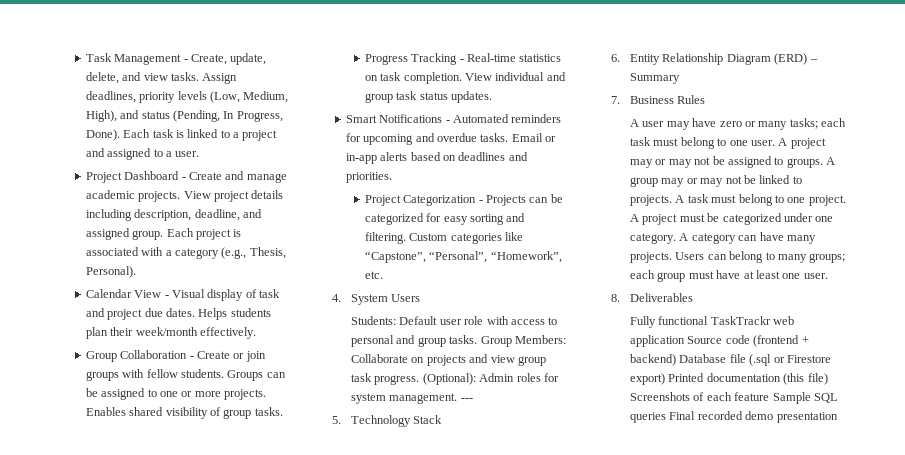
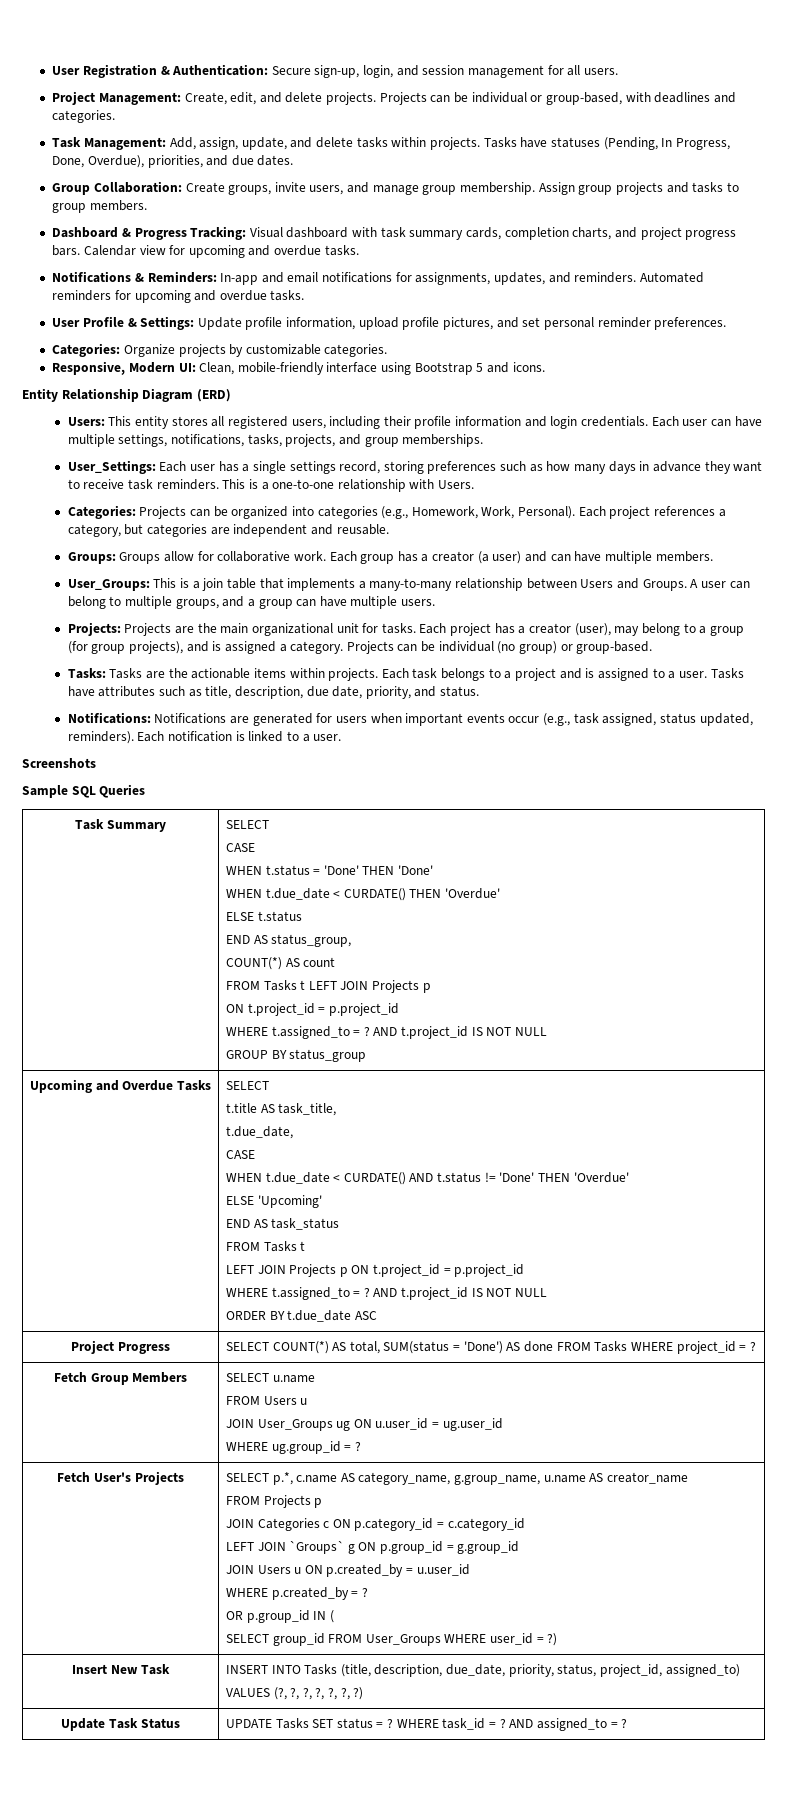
- Task Management - Create, update, delete, and view tasks. Assign deadlines, priority levels (Low, Medium, High), and status (Pending, In Progress, Done). Each task is linked to a project and assigned to a user.
- Project Dashboard - Create and manage academic projects. View project details including description, deadline, and assigned group. Each project is associated with a category (e.g., Thesis, Personal).
- Calendar View - Visual display of task and project due dates. Helps students plan their week/month effectively.
- Group Collaboration - Create or join groups with fellow students. Groups can be assigned to one or more projects. Enables shared visibility of group tasks.
- Progress Tracking - Real-time statistics on task completion. View individual and group task status updates.
- Smart Notifications - Automated reminders for upcoming and overdue tasks. Email or in-app alerts based on deadlines and priorities.
- Project Categorization - Projects can be categorized for easy sorting and filtering. Custom categories like “Capstone”, “Personal”, “Homework”, etc.
- 4. System Users
- Students: Default user role with access to personal and group tasks. Group Members: Collaborate on projects and view group task progress. (Optional): Admin roles for system management. ---
- 5. Technology Stack
- 6. Entity Relationship Diagram (ERD) – Summary
- 7. Business Rules
- A user may have zero or many tasks; each task must belong to one user. A project may or may not be assigned to groups. A group may or may not be linked to projects. A task must belong to one project. A project must be categorized under one category. A category can have many projects. Users can belong to many groups; each group must have at least one user.
- 8. Deliverables
- Fully functional TaskTrackr web application Source code (frontend + backend) Database file (.sql or Firestore export) Printed documentation (this file) Screenshots of each feature Sample SQL queries Final recorded demo presentation
+ User Registration & Authentication: Secure sign-up, login, and session management for all users.
+ Project Management: Create, edit, and delete projects. Projects can be individual or group-based, with deadlines and categories.
+ Task Management: Add, assign, update, and delete tasks within projects. Tasks have statuses (Pending, In Progress, Done, Overdue), priorities, and due dates.
+ Group Collaboration: Create groups, invite users, and manage group membership. Assign group projects and tasks to group members.
+ Dashboard & Progress Tracking: Visual dashboard with task summary cards, completion charts, and project progress bars. Calendar view for upcoming and overdue tasks.
+ Notifications & Reminders: In-app and email notifications for assignments, updates, and reminders. Automated reminders for upcoming and overdue tasks.
+ User Profile & Settings: Update profile information, upload profile pictures, and set personal reminder preferences.
+ Categories: Organize projects by customizable categories.
+ Responsive, Modern UI: Clean, mobile-friendly interface using Bootstrap 5 and icons.
+ Entity Relationship Diagram (ERD)
+ Users: This entity stores all registered users, including their profile information and login credentials. Each user can have multiple settings, notifications, tasks, projects, and group memberships.
+ User_Settings: Each user has a single settings record, storing preferences such as how many days in advance they want to receive task reminders. This is a one-to-one relationship with Users.
+ Categories: Projects can be organized into categories (e.g., Homework, Work, Personal). Each project references a category, but categories are independent and reusable.
+ Groups: Groups allow for collaborative work. Each group has a creator (a user) and can have multiple members.
+ User_Groups: This is a join table that implements a many-to-many relationship between Users and Groups. A user can belong to multiple groups, and a group can have multiple users.
+ Projects: Projects are the main organizational unit for tasks. Each project has a creator (user), may belong to a group (for group projects), and is assigned a category. Projects can be individual (no group) or group-based.
+ Tasks: Tasks are the actionable items within projects. Each task belongs to a project and is assigned to a user. Tasks have attributes such as title, description, due date, priority, and status.
+ Notifications: Notifications are generated for users when important events occur (e.g., task assigned, status updated, reminders). Each notification is linked to a user.
+ Screenshots
+ Sample SQL Queries
+ Task Summary | SELECT
+ CASE
+ WHEN t.status = 'Done' THEN 'Done'
+ WHEN t.due_date < CURDATE() THEN 'Overdue'
+ ELSE t.status
+ END AS status_group,
+ COUNT(*) AS count
+ FROM Tasks t LEFT JOIN Projects p
+ ON t.project_id = p.project_id
+ WHERE t.assigned_to = ? AND t.project_id IS NOT NULL
+ GROUP BY status_group
+ Upcoming and Overdue Tasks | SELECT
+ t.title AS task_title,
+ t.due_date,
+ CASE
+ WHEN t.due_date < CURDATE() AND t.status != 'Done' THEN 'Overdue'
+ ELSE 'Upcoming'
+ END AS task_status
+ FROM Tasks t
+ LEFT JOIN Projects p ON t.project_id = p.project_id
+ WHERE t.assigned_to = ? AND t.project_id IS NOT NULL
+ ORDER BY t.due_date ASC
+ Project Progress | SELECT COUNT(*) AS total, SUM(status = 'Done') AS done FROM Tasks WHERE project_id = ?
+ Fetch Group Members | SELECT u.name
+ FROM Users u
+ JOIN User_Groups ug ON u.user_id = ug.user_id
+ WHERE ug.group_id = ?
+ Fetch User's Projects | SELECT p.*, c.name AS category_name, g.group_name, u.name AS creator_name
+ FROM Projects p
+ JOIN Categories c ON p.category_id = c.category_id
+ LEFT JOIN `Groups` g ON p.group_id = g.group_id
+ JOIN Users u ON p.created_by = u.user_id
+ WHERE p.created_by = ?
+ OR p.group_id IN (
+ SELECT group_id FROM User_Groups WHERE user_id = ?)
+ Insert New Task | INSERT INTO Tasks (title, description, due_date, priority, status, project_id, assigned_to)
+ VALUES (?, ?, ?, ?, ?, ?, ?)
+ Update Task Status | UPDATE Tasks SET status = ? WHERE task_id = ? AND assigned_to = ?

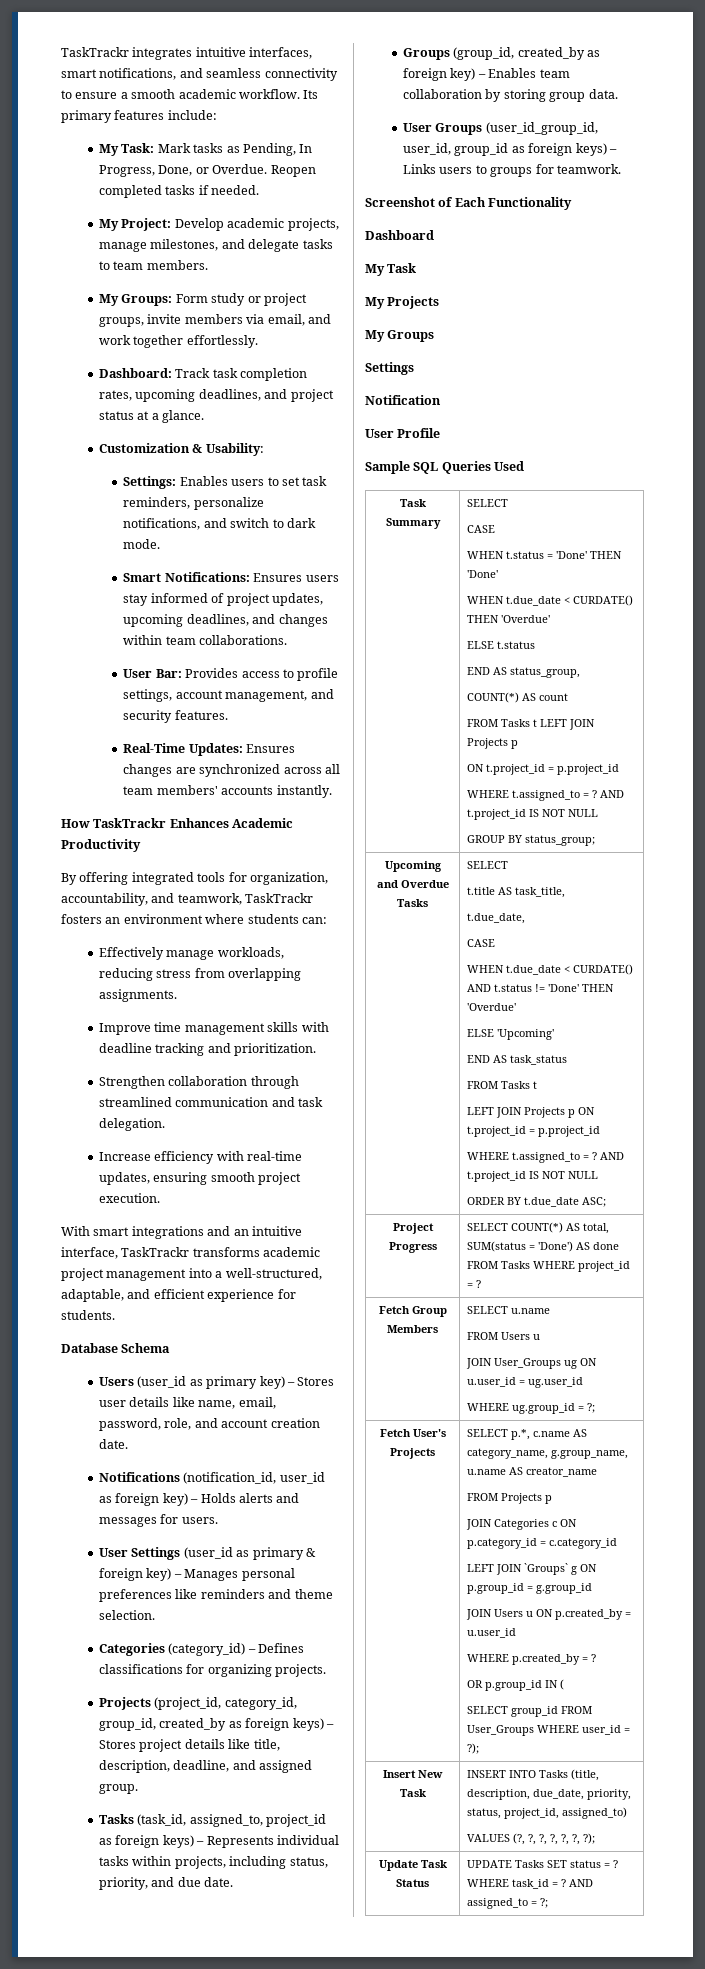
- User Registration & Authentication: Secure sign-up, login, and session management for all users.
- Project Management: Create, edit, and delete projects. Projects can be individual or group-based, with deadlines and categories.
- Task Management: Add, assign, update, and delete tasks within projects. Tasks have statuses (Pending, In Progress, Done, Overdue), priorities, and due dates.
- Group Collaboration: Create groups, invite users, and manage group membership. Assign group projects and tasks to group members.
- Dashboard & Progress Tracking: Visual dashboard with task summary cards, completion charts, and project progress bars. Calendar view for upcoming and overdue tasks.
- Notifications & Reminders: In-app and email notifications for assignments, updates, and reminders. Automated reminders for upcoming and overdue tasks.
- User Profile & Settings: Update profile information, upload profile pictures, and set personal reminder preferences.
- Categories: Organize projects by customizable categories.
- Responsive, Modern UI: Clean, mobile-friendly interface using Bootstrap 5 and icons.
- Entity Relationship Diagram (ERD)
- Users: This entity stores all registered users, including their profile information and login credentials. Each user can have multiple settings, notifications, tasks, projects, and group memberships.
- User_Settings: Each user has a single settings record, storing preferences such as how many days in advance they want to receive task reminders. This is a one-to-one relationship with Users.
- Categories: Projects can be organized into categories (e.g., Homework, Work, Personal). Each project references a category, but categories are independent and reusable.
- Groups: Groups allow for collaborative work. Each group has a creator (a user) and can have multiple members.
- User_Groups: This is a join table that implements a many-to-many relationship between Users and Groups. A user can belong to multiple groups, and a group can have multiple users.
- Projects: Projects are the main organizational unit for tasks. Each project has a creator (user), may belong to a group (for group projects), and is assigned a category. Projects can be individual (no group) or group-based.
- Tasks: Tasks are the actionable items within projects. Each task belongs to a project and is assigned to a user. Tasks have attributes such as title, description, due date, priority, and status.
- Notifications: Notifications are generated for users when important events occur (e.g., task assigned, status updated, reminders). Each notification is linked to a user.
- Screenshots
+ TaskTrackr integrates intuitive interfaces, smart notifications, and seamless connectivity to ensure a smooth academic workflow. Its primary features include:
+ My Task: Mark tasks as Pending, In Progress, Done, or Overdue. Reopen completed tasks if needed.
+ My Project: Develop academic projects, manage milestones, and delegate tasks to team members.
+ My Groups: Form study or project groups, invite members via email, and work together effortlessly.
+ Dashboard: Track task completion rates, upcoming deadlines, and project status at a glance.
+ Customization & Usability:
+ Settings: Enables users to set task reminders, personalize notifications, and switch to dark mode.
+ Smart Notifications: Ensures users stay informed of project updates, upcoming deadlines, and changes within team collaborations.
+ User Bar: Provides access to profile settings, account management, and security features.
+ Real-Time Updates: Ensures changes are synchronized across all team members' accounts instantly.
+ How TaskTrackr Enhances Academic Productivity
+ By offering integrated tools for organization, accountability, and teamwork, TaskTrackr fosters an environment where students can:
+ Effectively manage workloads, reducing stress from overlapping assignments.
+ Improve time management skills with deadline tracking and prioritization.
+ Strengthen collaboration through streamlined communication and task delegation.
+ Increase efficiency with real-time updates, ensuring smooth project execution.
+ With smart integrations and an intuitive interface, TaskTrackr transforms academic project management into a well-structured, adaptable, and efficient experience for students.
+ Database Schema
+ Users (user_id as primary key) – Stores user details like name, email, password, role, and account creation date.
+ Notifications (notification_id, user_id as foreign key) – Holds alerts and messages for users.
+ User Settings (user_id as primary & foreign key) – Manages personal preferences like reminders and theme selection.
+ Categories (category_id) – Defines classifications for organizing projects.
+ Projects (project_id, category_id, group_id, created_by as foreign keys) – Stores project details like title, description, deadline, and assigned group.
+ Tasks (task_id, assigned_to, project_id as foreign keys) – Represents individual tasks within projects, including status, priority, and due date.
+ Groups (group_id, created_by as foreign key) – Enables team collaboration by storing group data.
+ User Groups (user_id_group_id, user_id, group_id as foreign keys) – Links users to groups for teamwork.
+ Screenshot of Each Functionality
+ Dashboard
+ My Task
+ My Projects
+ My Groups
+ Settings
+ Notification
+ User Profile
- Sample SQL Queries
+ Sample SQL Queries Used
- GROUP BY status_group
+ GROUP BY status_group;
- ORDER BY t.due_date ASC
+ ORDER BY t.due_date ASC;
  Fetch Group Members | SELECT u.name
  FROM Users u
  JOIN User_Groups ug ON u.user_id = ug.user_id
- WHERE ug.group_id = ?
+ WHERE ug.group_id = ?;
- SELECT group_id FROM User_Groups WHERE user_id = ?)
+ SELECT group_id FROM User_Groups WHERE user_id = ?);
  Insert New Task | INSERT INTO Tasks (title, description, due_date, priority, status, project_id, assigned_to)
- VALUES (?, ?, ?, ?, ?, ?, ?)
+ VALUES (?, ?, ?, ?, ?, ?, ?);
- Update Task Status | UPDATE Tasks SET status = ? WHERE task_id = ? AND assigned_to = ?
+ Update Task Status | UPDATE Tasks SET status = ? WHERE task_id = ? AND assigned_to = ?;

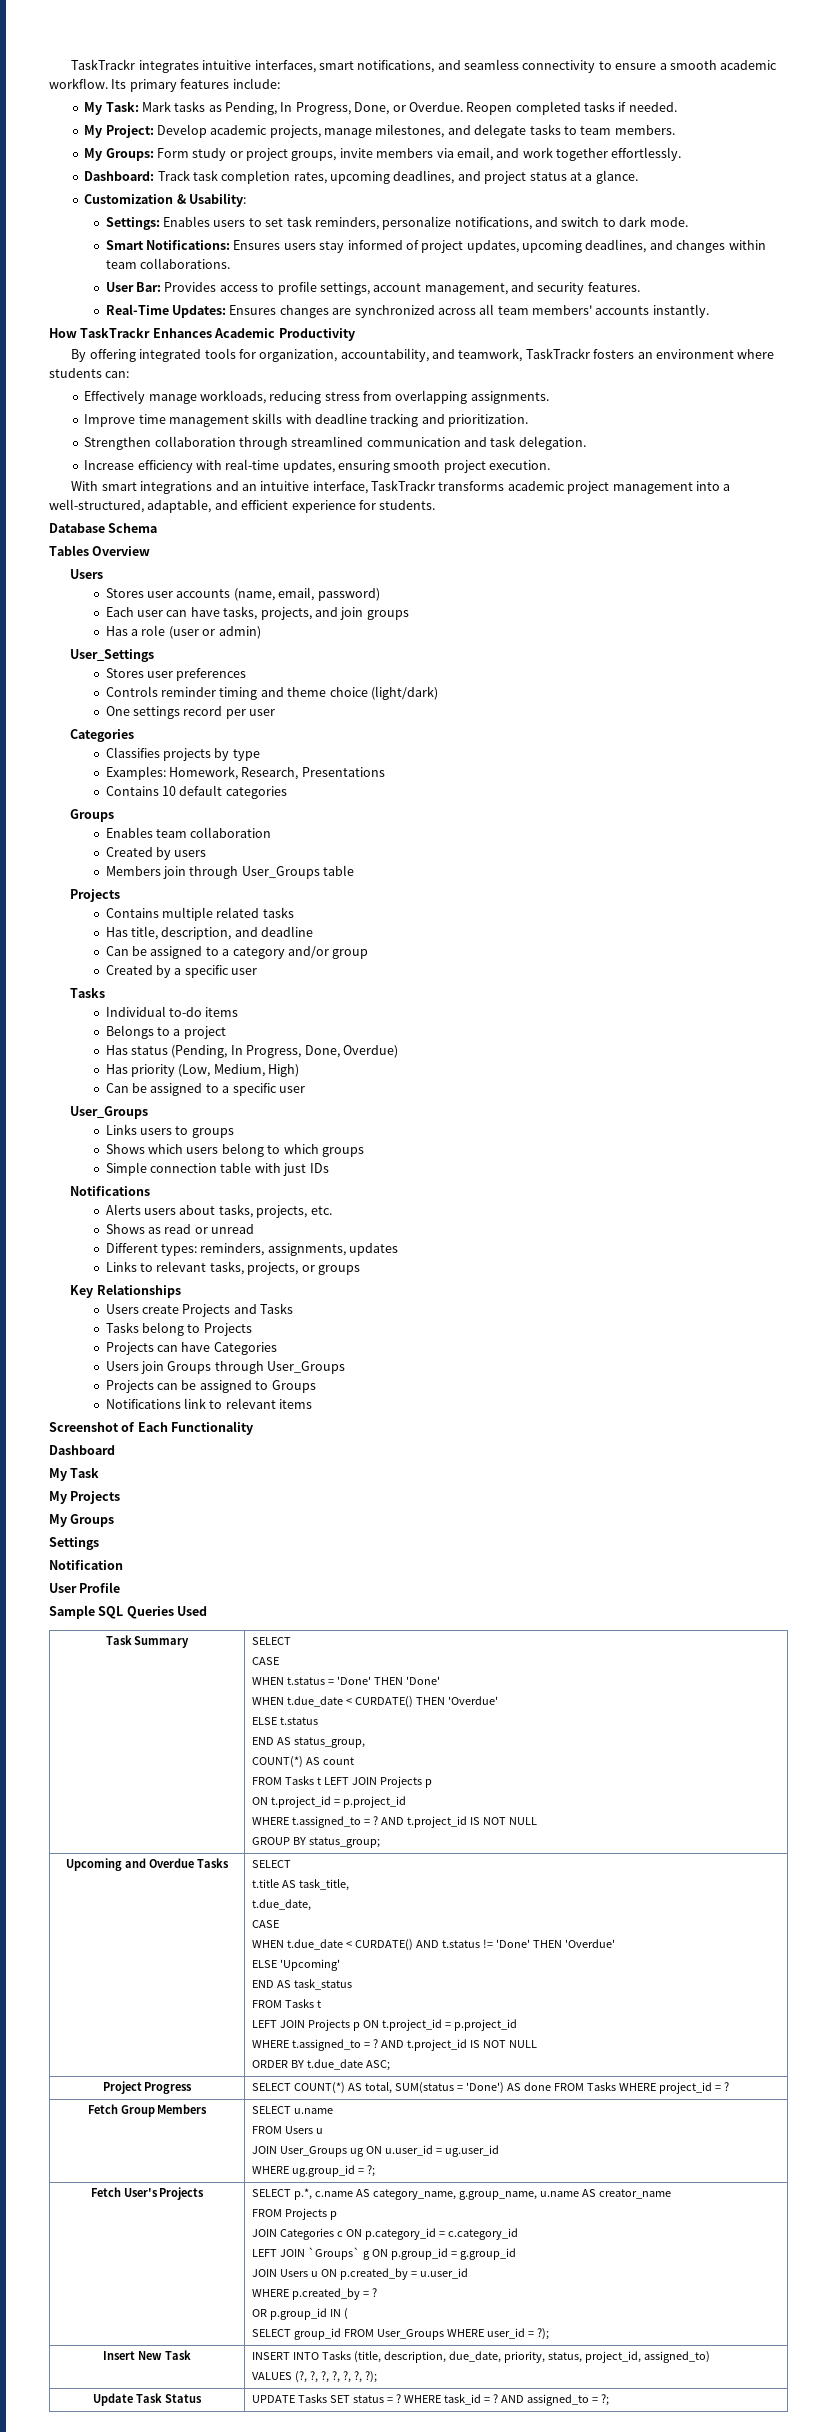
- Users (user_id as primary key) – Stores user details like name, email, password, role, and account creation date.
- Notifications (notification_id, user_id as foreign key) – Holds alerts and messages for users.
- User Settings (user_id as primary & foreign key) – Manages personal preferences like reminders and theme selection.
- Categories (category_id) – Defines classifications for organizing projects.
- Projects (project_id, category_id, group_id, created_by as foreign keys) – Stores project details like title, description, deadline, and assigned group.
- Tasks (task_id, assigned_to, project_id as foreign keys) – Represents individual tasks within projects, including status, priority, and due date.
- Groups (group_id, created_by as foreign key) – Enables team collaboration by storing group data.
- User Groups (user_id_group_id, user_id, group_id as foreign keys) – Links users to groups for teamwork.
+ Tables Overview
+ Users
+ Stores user accounts (name, email, password)
+ Each user can have tasks, projects, and join groups
+ Has a role (user or admin)
+ User_Settings
+ Stores user preferences
+ Controls reminder timing and theme choice (light/dark)
+ One settings record per user
+ Categories
+ Classifies projects by type
+ Examples: Homework, Research, Presentations
+ Contains 10 default categories
+ Groups
+ Enables team collaboration
+ Created by users
+ Members join through User_Groups table
+ Projects
+ Contains multiple related tasks
+ Has title, description, and deadline
+ Can be assigned to a category and/or group
+ Created by a specific user
+ Tasks
+ Individual to-do items
+ Belongs to a project
+ Has status (Pending, In Progress, Done, Overdue)
+ Has priority (Low, Medium, High)
+ Can be assigned to a specific user
+ User_Groups
+ Links users to groups
+ Shows which users belong to which groups
+ Simple connection table with just IDs
+ Notifications
+ Alerts users about tasks, projects, etc.
+ Shows as read or unread
+ Different types: reminders, assignments, updates
+ Links to relevant tasks, projects, or groups
+ Key Relationships
+ Users create Projects and Tasks
+ Tasks belong to Projects
+ Projects can have Categories
+ Users join Groups through User_Groups
+ Projects can be assigned to Groups
+ Notifications link to relevant items

